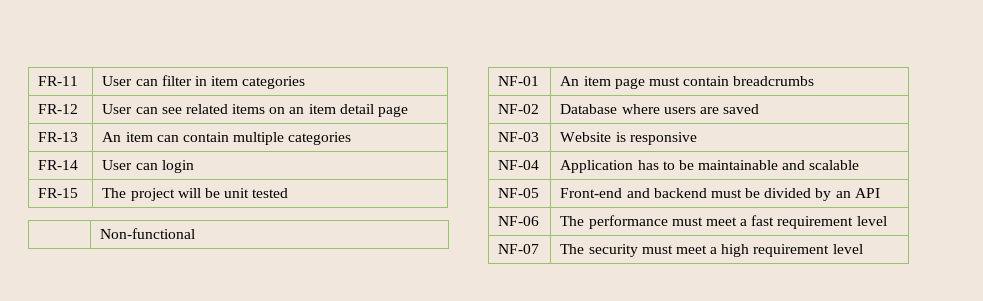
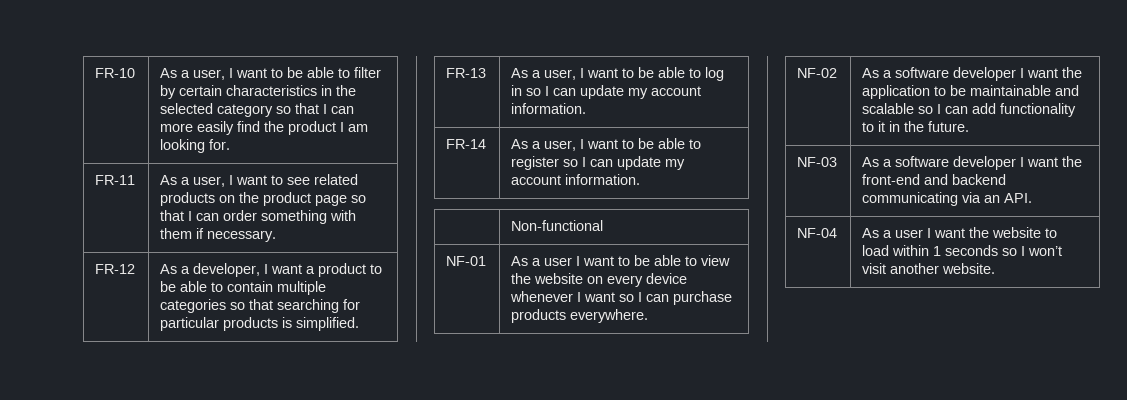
- FR-11 | User can filter in item categories
- FR-12 | User can see related items on an item detail page
- FR-13 | An item can contain multiple categories
- FR-14 | User can login
- FR-15 | The project will be unit tested
+ FR-10 | As a user, I want to be able to filter by certain characteristics in the selected category so that I can more easily find the product I am looking for.
+ FR-11 | As a user, I want to see related products on the product page so that I can order something with them if necessary.
+ FR-12 | As a developer, I want a product to be able to contain multiple categories so that searching for particular products is simplified.
+ FR-13 | As a user, I want to be able to log in so I can update my account information.
+ FR-14 | As a user, I want to be able to register so I can update my account information.
  | Non-functional
- NF-01 | An item page must contain breadcrumbs
- NF-02 | Database where users are saved
- NF-03 | Website is responsive
- NF-04 | Application has to be maintainable and scalable
- NF-05 | Front-end and backend must be divided by an API
- NF-06 | The performance must meet a fast requirement level
- NF-07 | The security must meet a high requirement level
+ NF-01 | As a user I want to be able to view the website on every device whenever I want so I can purchase products everywhere.
+ NF-02 | As a software developer I want the application to be maintainable and scalable so I can add functionality to it in the future.
+ NF-03 | As a software developer I want the front-end and backend communicating via an API.
+ NF-04 | As a user I want the website to load within 1 seconds so I won’t visit another website.

